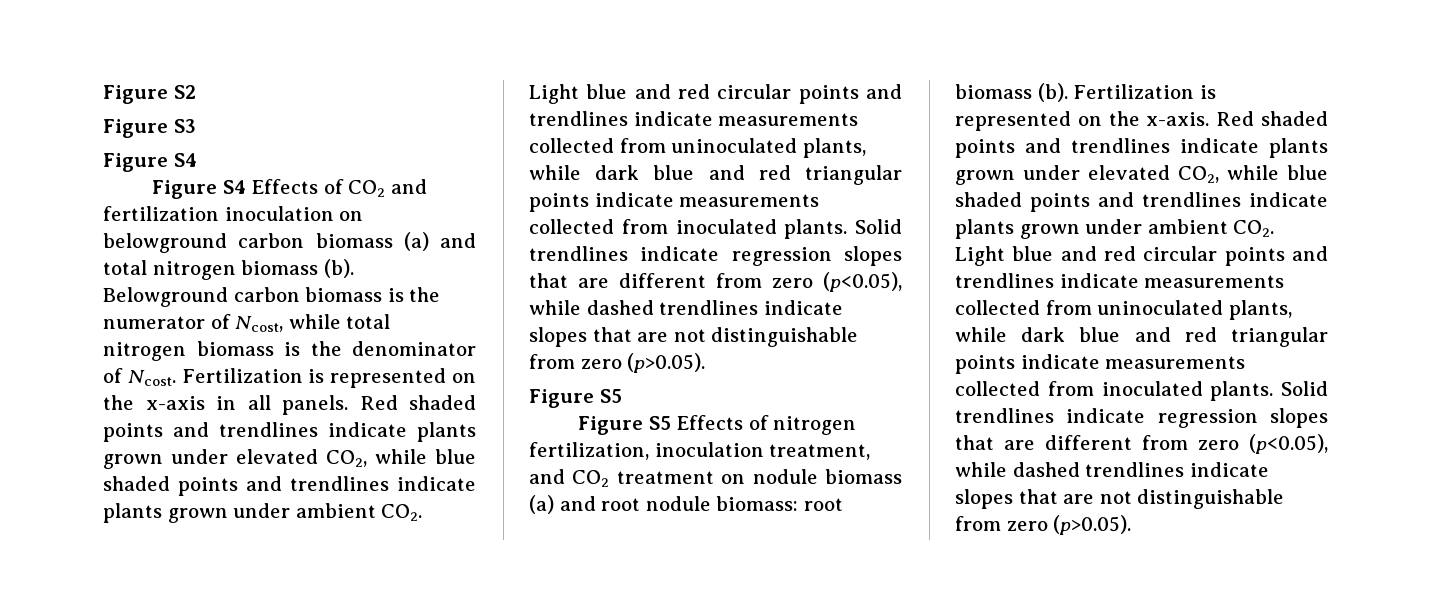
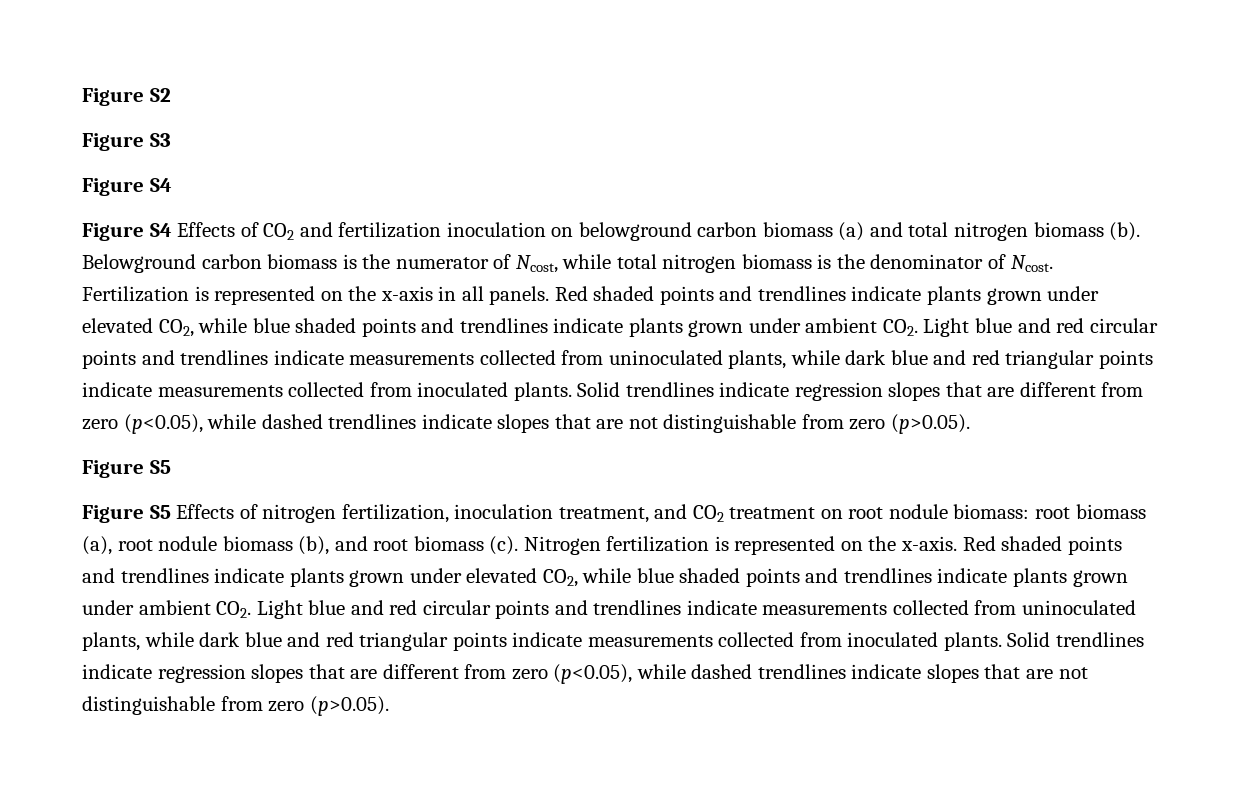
- Figure S5 Effects of nitrogen fertilization, inoculation treatment, and CO2 treatment on nodule biomass (a) and root nodule biomass: root biomass (b). Fertilization is represented on the x-axis.
+ Figure S5 Effects of nitrogen fertilization, inoculation treatment, and CO2 treatment on root nodule biomass: root biomass (a), root nodule biomass (b), and root biomass (c). Nitrogen fertilization is represented on the x-axis.

